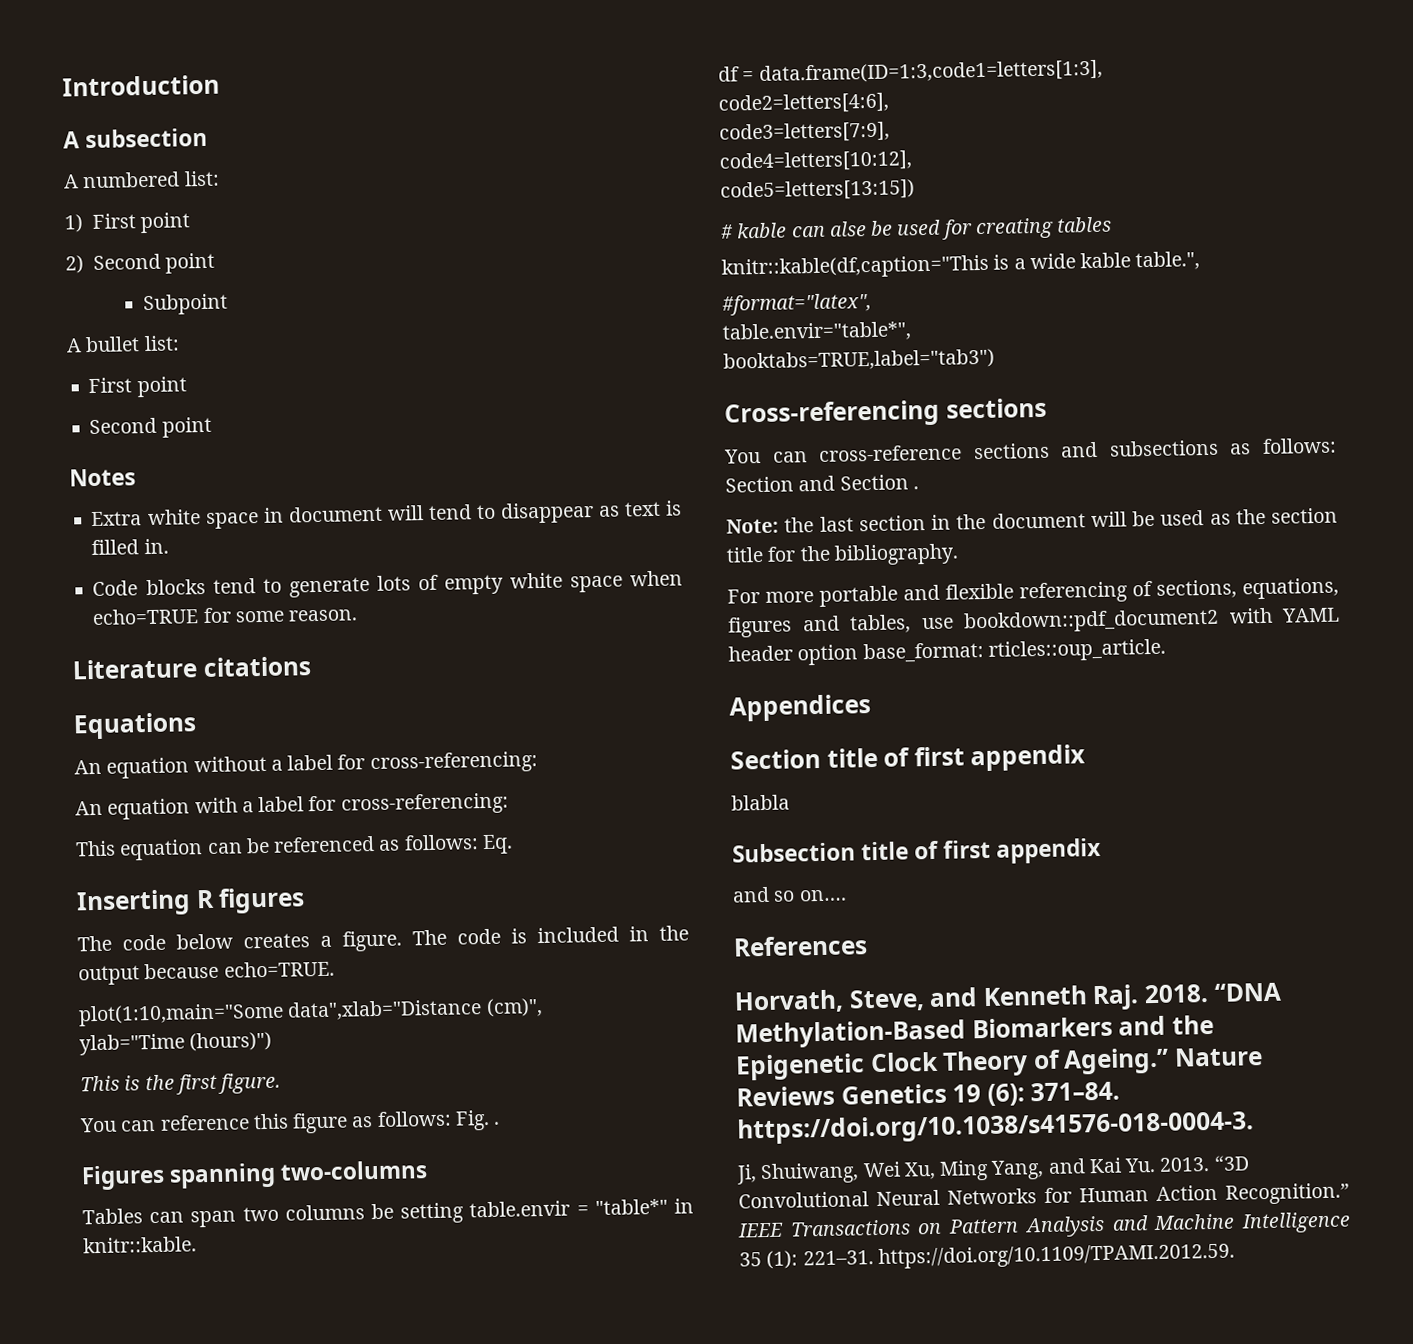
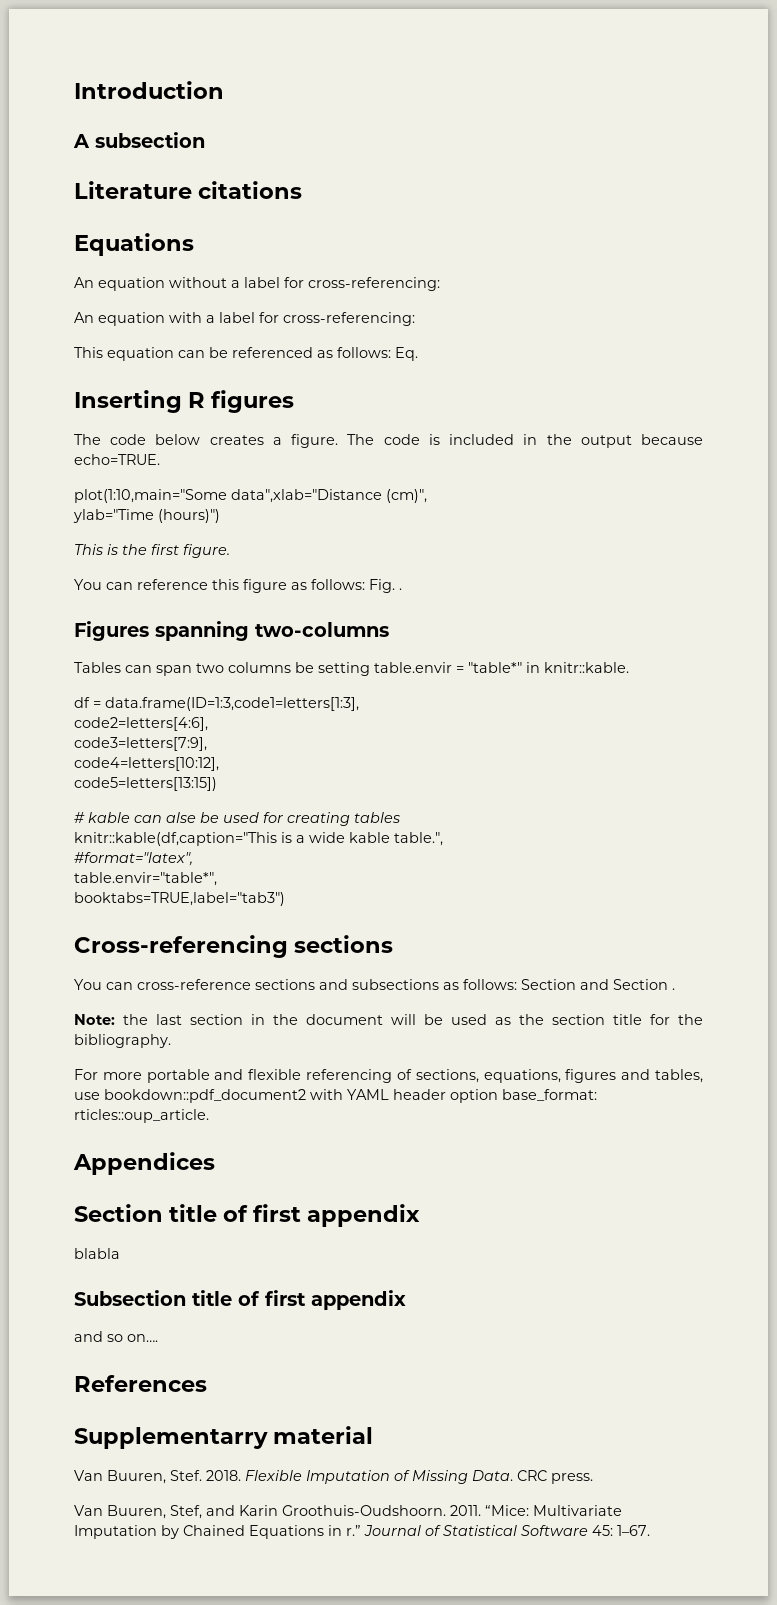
- A numbered list:
- 1) First point
- 2) Second point
- Subpoint
- A bullet list:
- First point
- Second point
- Notes
- Extra white space in document will tend to disappear as text is filled in.
- Code blocks tend to generate lots of empty white space when echo=TRUE for some reason.
- Horvath, Steve, and Kenneth Raj. 2018. “DNA Methylation-Based Biomarkers and the Epigenetic Clock Theory of Ageing.” Nature Reviews Genetics 19 (6): 371–84. https://doi.org/10.1038/s41576-018-0004-3.
- Ji, Shuiwang, Wei Xu, Ming Yang, and Kai Yu. 2013. “3D Convolutional Neural Networks for Human Action Recognition.” IEEE Transactions on Pattern Analysis and Machine Intelligence 35 (1): 221–31. https://doi.org/10.1109/TPAMI.2012.59.
+ Supplementarry material
+ Van Buuren, Stef. 2018. Flexible Imputation of Missing Data. CRC press.
+ Van Buuren, Stef, and Karin Groothuis-Oudshoorn. 2011. “Mice: Multivariate Imputation by Chained Equations in r.” Journal of Statistical Software 45: 1–67.

